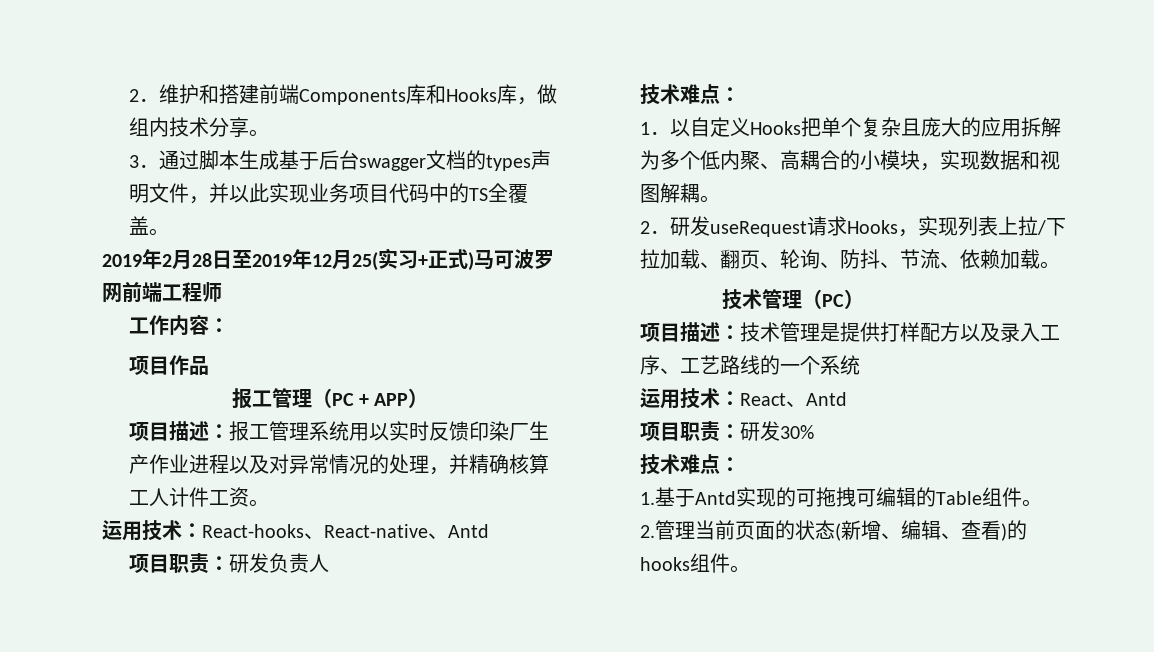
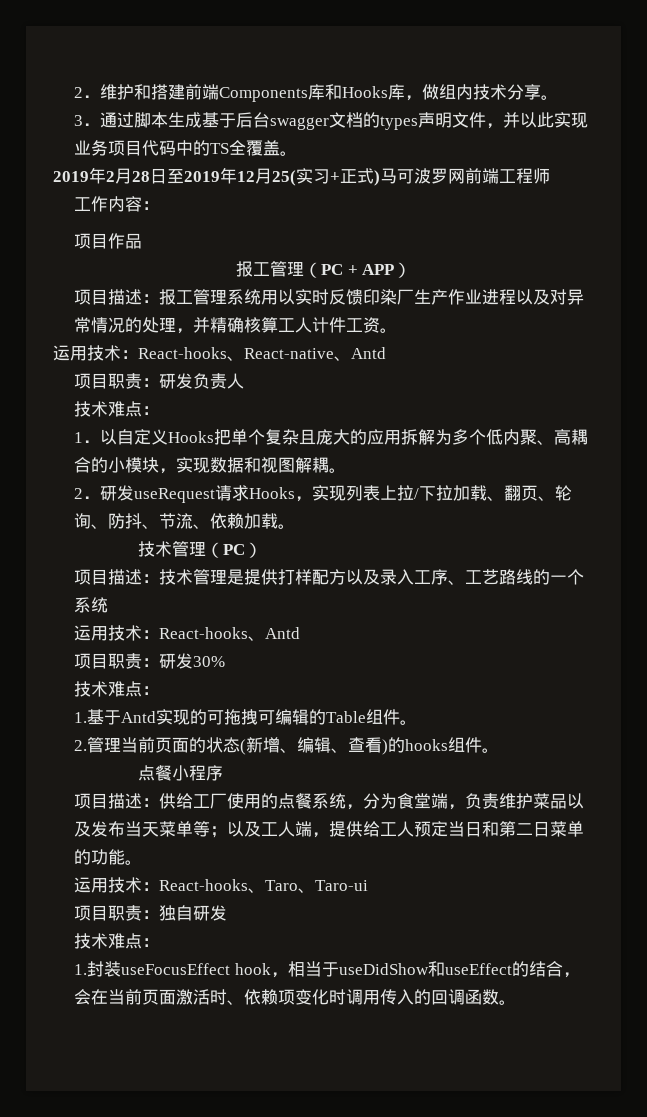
- 运用技术：React、Antd
+ 运用技术：React-hooks、Antd
+ 点餐小程序
+ 项目描述：供给工厂使用的点餐系统，分为食堂端，负责维护菜品以及发布当天菜单等；以及工人端，提供给工人预定当日和第二日菜单的功能。
+ 运用技术：React-hooks、Taro、Taro-ui
+ 项目职责：独自研发
+ 技术难点：
+ 1.封装useFocusEffect hook，相当于useDidShow和useEffect的结合，会在当前页面激活时、依赖项变化时调用传入的回调函数。

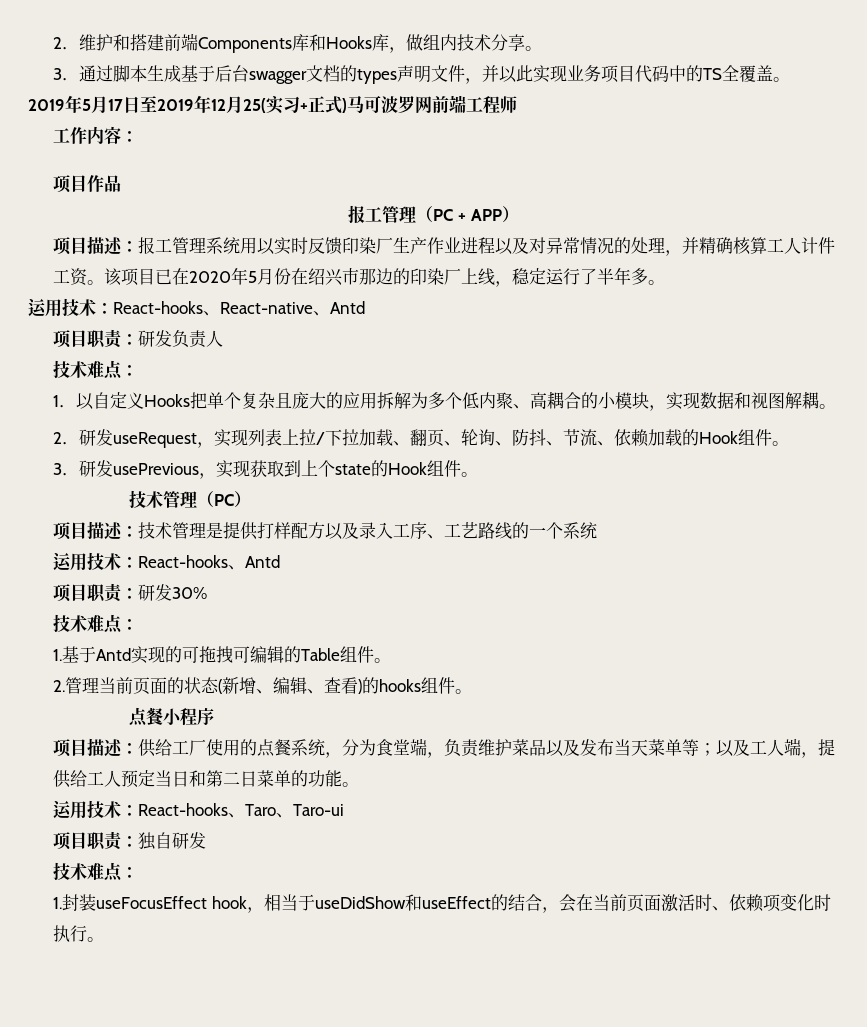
- 2019年2月28日至2019年12月25(实习+正式)马可波罗网前端工程师
+ 2019年5月17日至2019年12月25(实习+正式)马可波罗网前端工程师
+ 该项目已在2020年5月份在绍兴市那边的印染厂上线，稳定运行了半年多。
- 2．研发useRequest请求Hooks，实现列表上拉/下拉加载、翻页、轮询、防抖、节流、依赖加载。
+ 2．研发useRequest，实现列表上拉/下拉加载、翻页、轮询、防抖、节流、依赖加载的Hook组件。
+ 3．研发usePrevious，实现获取到上个state的Hook组件。
- 1.封装useFocusEffect hook，相当于useDidShow和useEffect的结合，会在当前页面激活时、依赖项变化时调用传入的回调函数。
+ 1.封装useFocusEffect hook，相当于useDidShow和useEffect的结合，会在当前页面激活时、依赖项变化时执行。

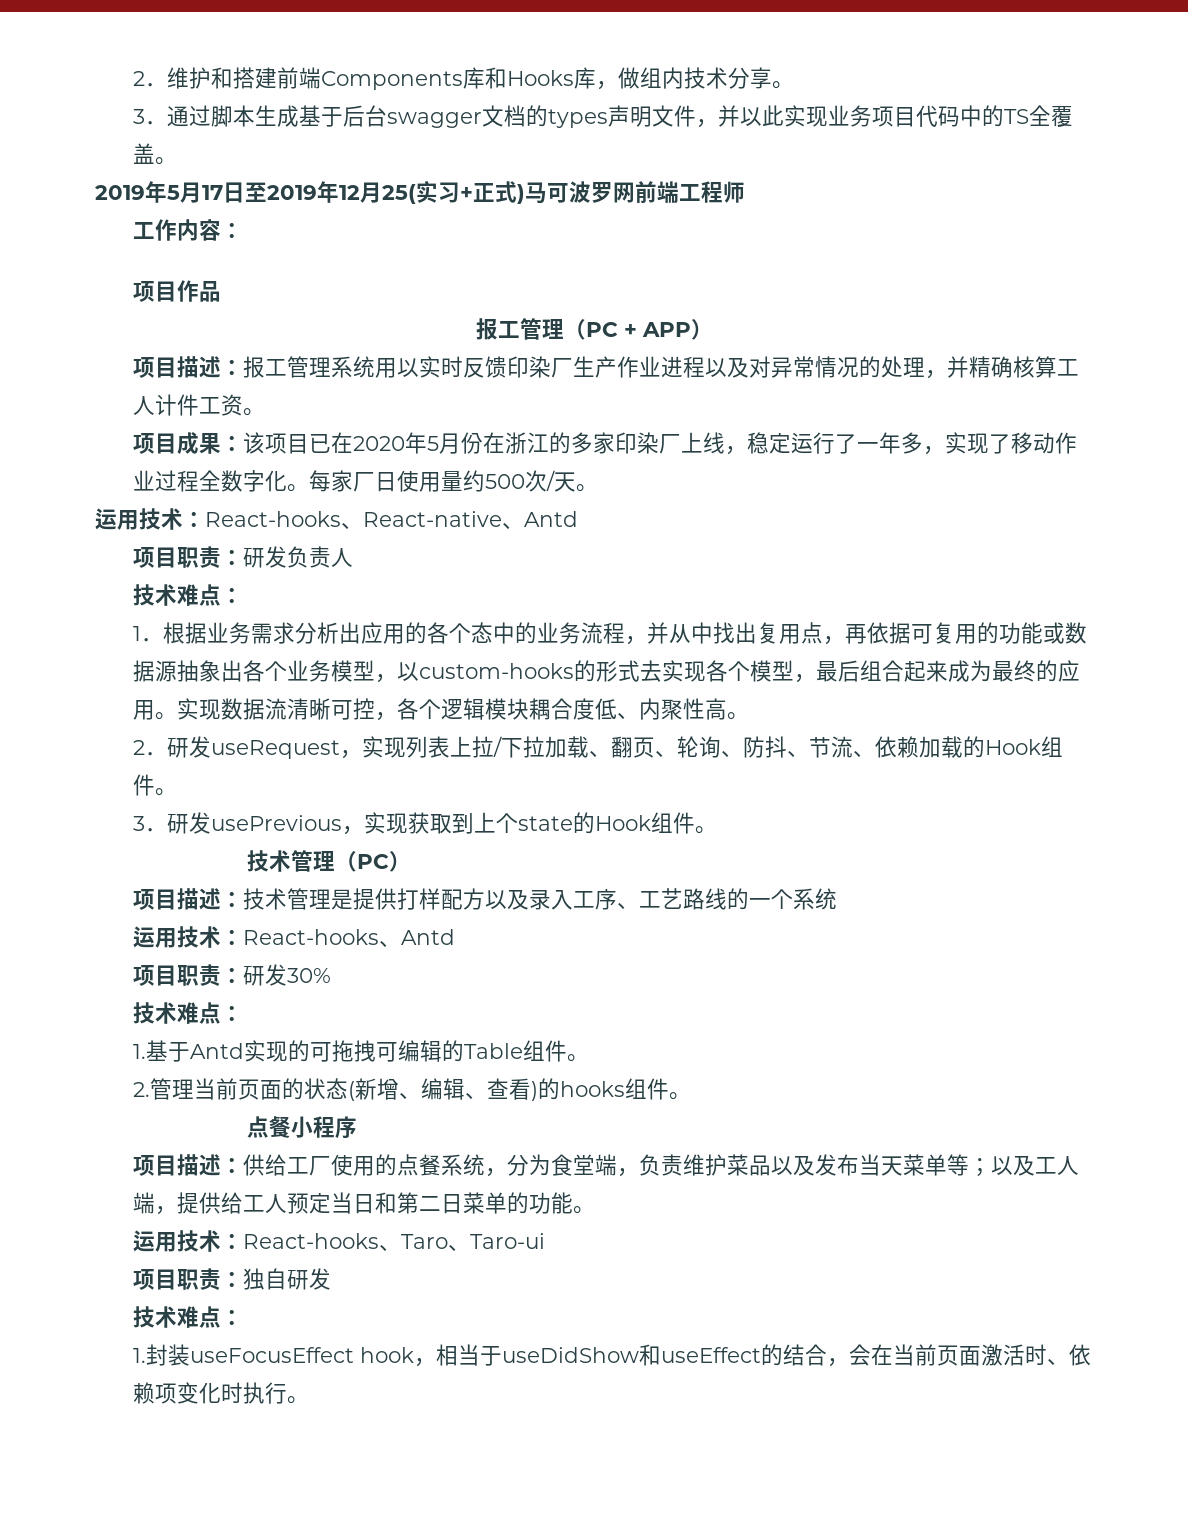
- 项目描述：报工管理系统用以实时反馈印染厂生产作业进程以及对异常情况的处理，并精确核算工人计件工资。该项目已在2020年5月份在绍兴市那边的印染厂上线，稳定运行了半年多。
+ 项目描述：报工管理系统用以实时反馈印染厂生产作业进程以及对异常情况的处理，并精确核算工人计件工资。
+ 项目成果：该项目已在2020年5月份在浙江的多家印染厂上线，稳定运行了一年多，实现了移动作业过程全数字化。每家厂日使用量约500次/天。
- 1．以自定义Hooks把单个复杂且庞大的应用拆解为多个低内聚、高耦合的小模块，实现数据和视图解耦。
+ 1．根据业务需求分析出应用的各个态中的业务流程，并从中找出复用点，再依据可复用的功能或数据源抽象出各个业务模型，以custom-hooks的形式去实现各个模型，最后组合起来成为最终的应用。实现数据流清晰可控，各个逻辑模块耦合度低、内聚性高。

